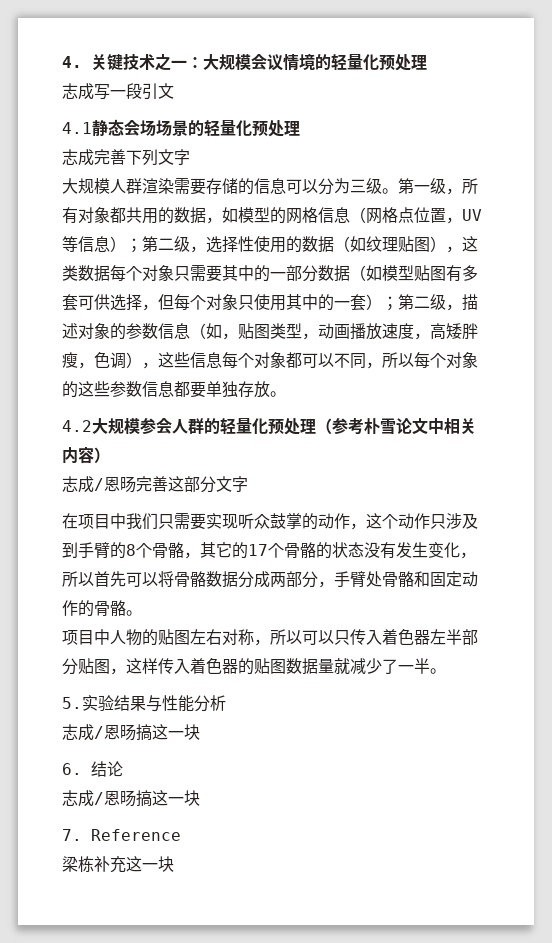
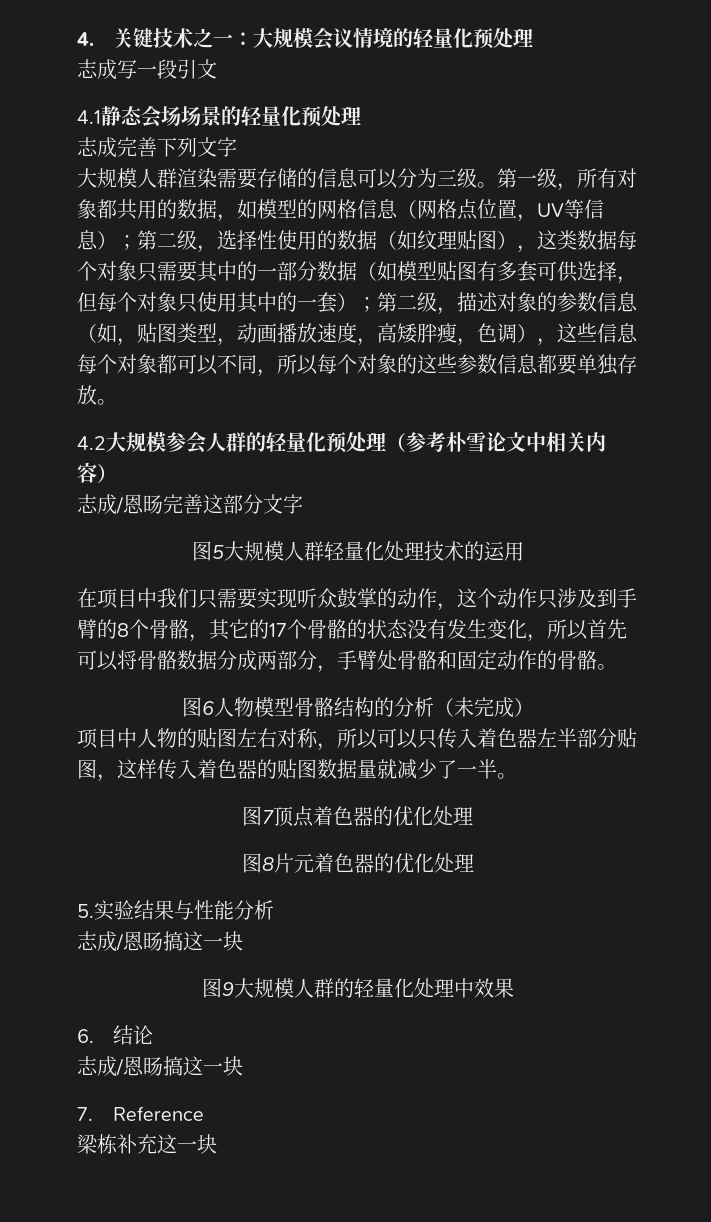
+ 图5大规模人群轻量化处理技术的运用
+ 图6人物模型骨骼结构的分析（未完成）
+ 图7顶点着色器的优化处理
+ 图8片元着色器的优化处理
+ 图9大规模人群的轻量化处理中效果

